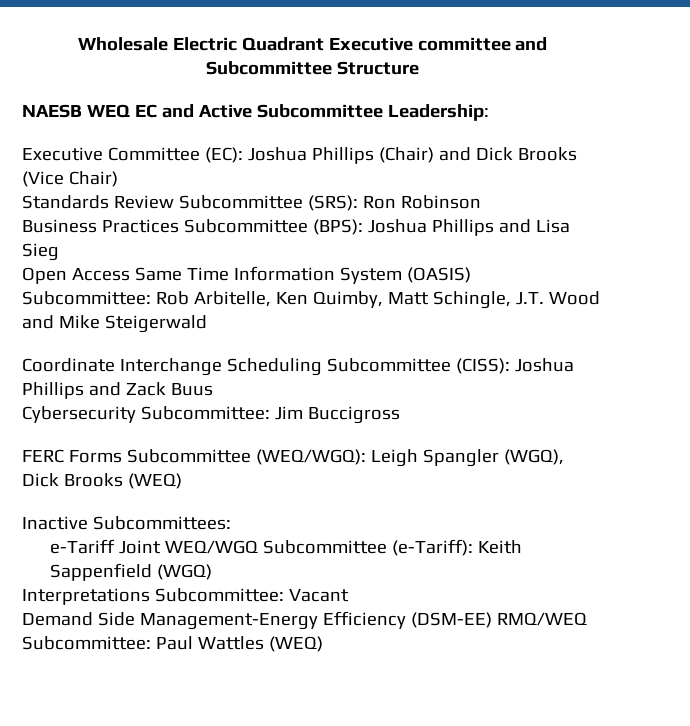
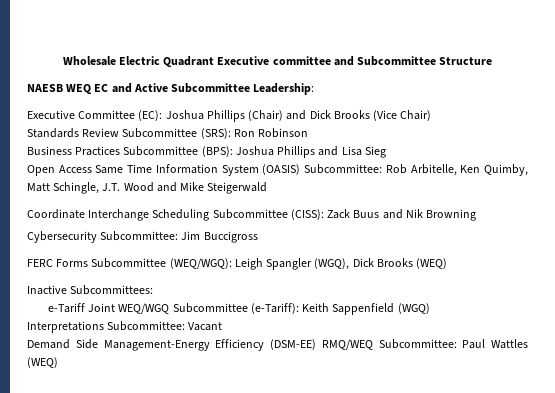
- Coordinate Interchange Scheduling Subcommittee (CISS): Joshua Phillips and Zack Buus
+ Coordinate Interchange Scheduling Subcommittee (CISS): Zack Buus and Nik Browning

